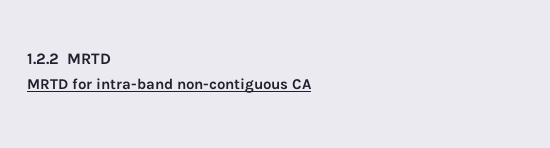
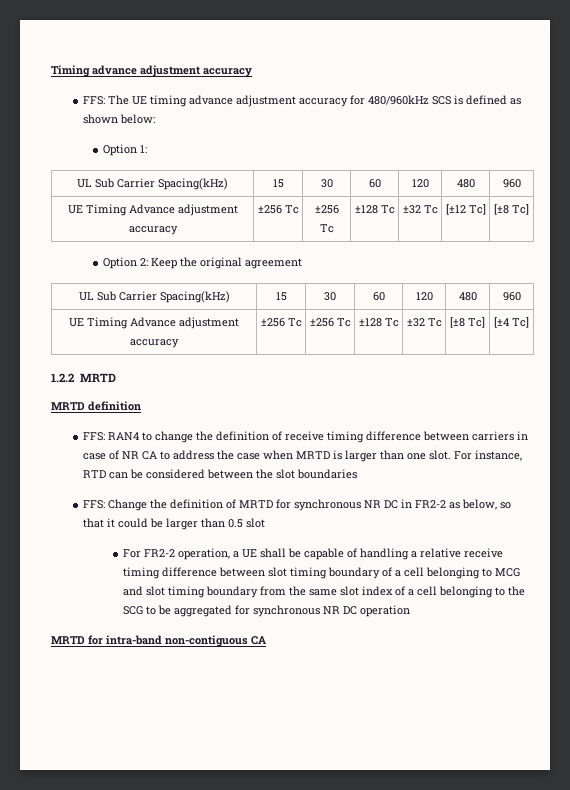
+ Timing advance adjustment accuracy
+ FFS: The UE timing advance adjustment accuracy for 480/960kHz SCS is defined as shown below:
+ Option 1:
+ UL Sub Carrier Spacing(kHz) | 15 | 30 | 60 | 120 | 480 | 960
+ UE Timing Advance adjustment accuracy | ±256 Tc | ±256 Tc | ±128 Tc | ±32 Tc | [±12 Tc] | [±8 Tc]
+ Option 2: Keep the original agreement
+ UL Sub Carrier Spacing(kHz) | 15 | 30 | 60 | 120 | 480 | 960
+ UE Timing Advance adjustment accuracy | ±256 Tc | ±256 Tc | ±128 Tc | ±32 Tc | [±8 Tc] | [±4 Tc]
  1.2.2 MRTD
+ MRTD definition
+ FFS: RAN4 to change the definition of receive timing difference between carriers in case of NR CA to address the case when MRTD is larger than one slot. For instance, RTD can be considered between the slot boundaries
+ FFS: Change the definition of MRTD for synchronous NR DC in FR2-2 as below, so that it could be larger than 0.5 slot
+ For FR2-2 operation, a UE shall be capable of handling a relative receive timing difference between slot timing boundary of a cell belonging to MCG and slot timing boundary from the same slot index of a cell belonging to the SCG to be aggregated for synchronous NR DC operation

